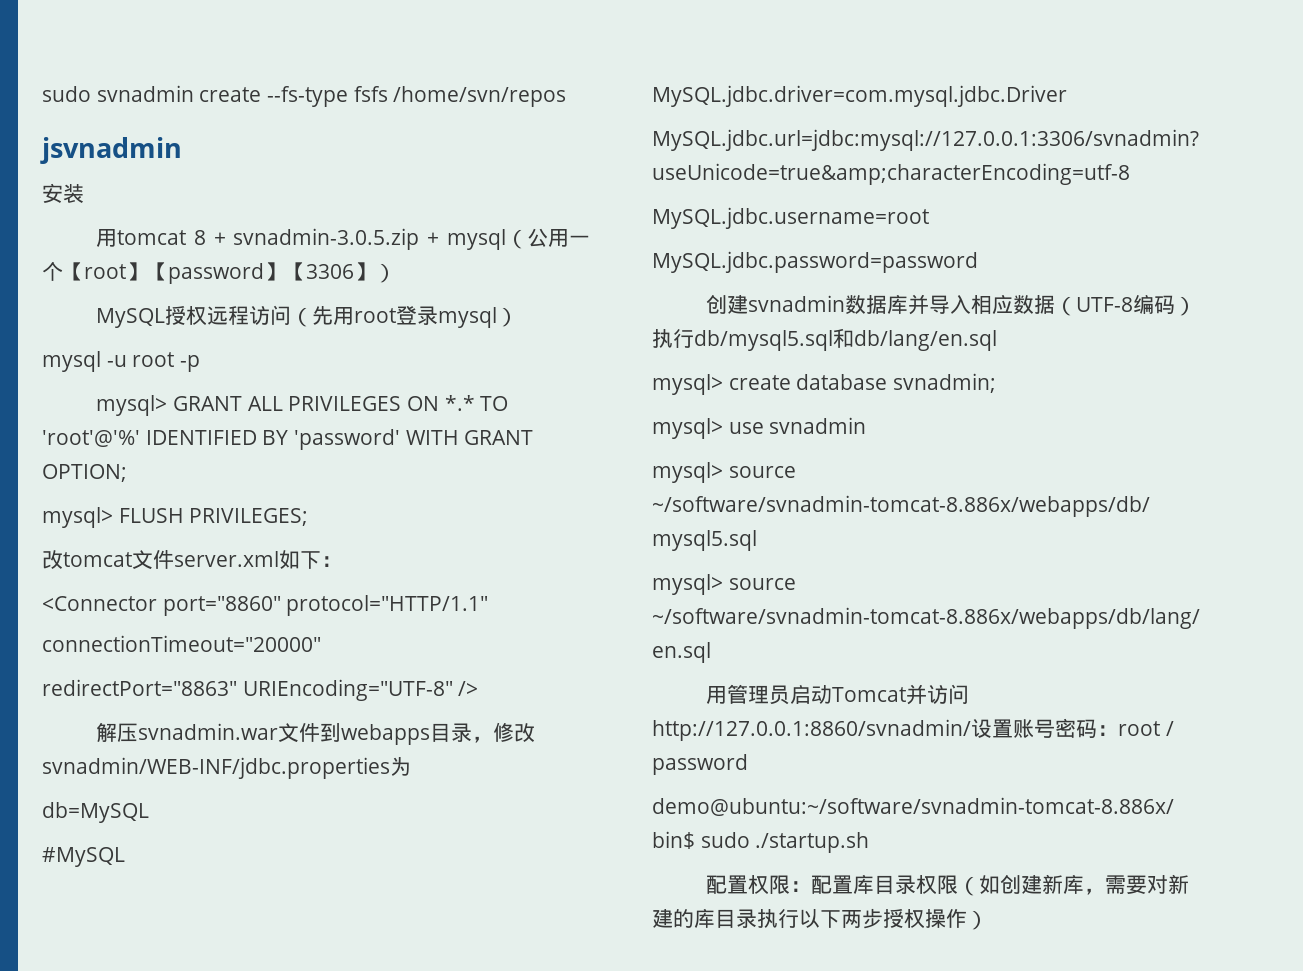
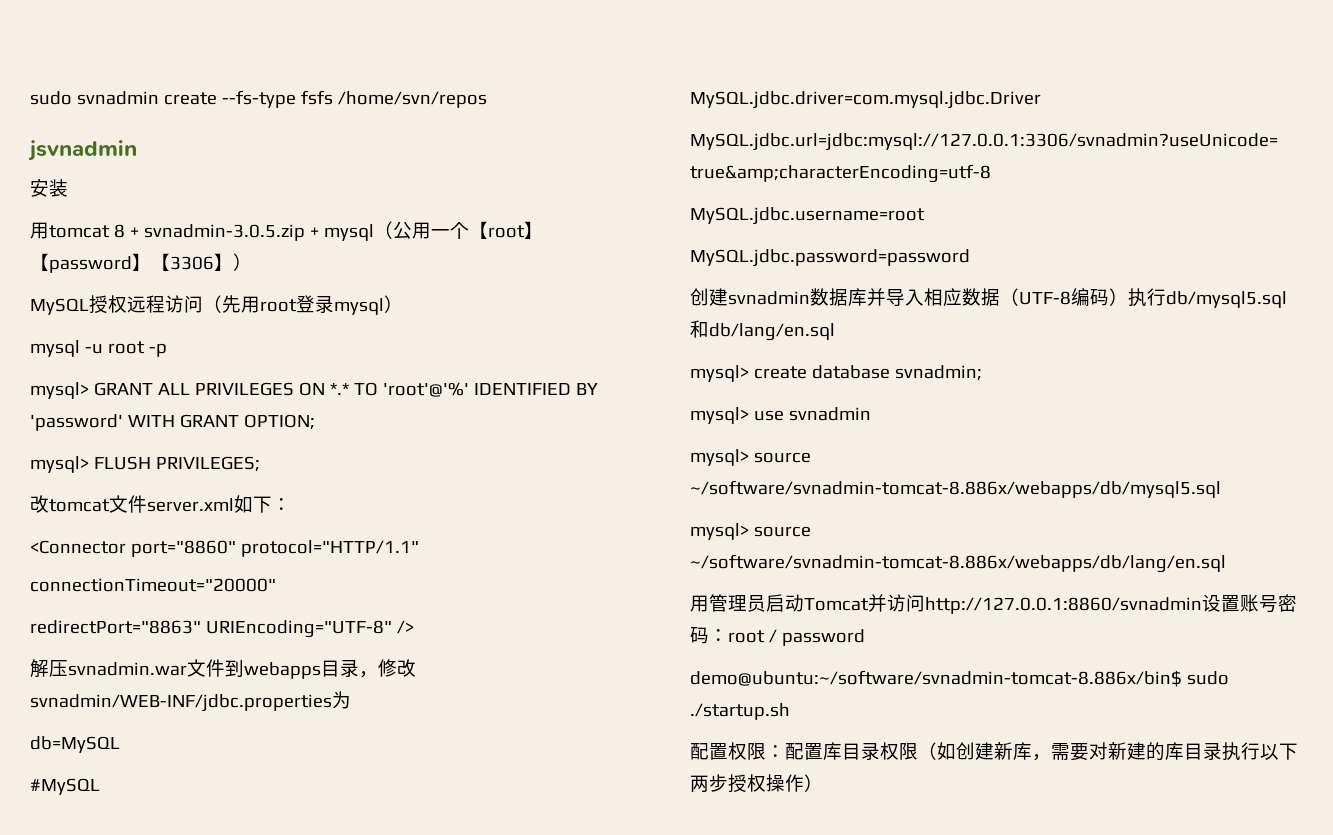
- 用管理员启动Tomcat并访问http://127.0.0.1:8860/svnadmin/设置账号密码：root / password
+ 用管理员启动Tomcat并访问http://127.0.0.1:8860/svnadmin设置账号密码：root / password

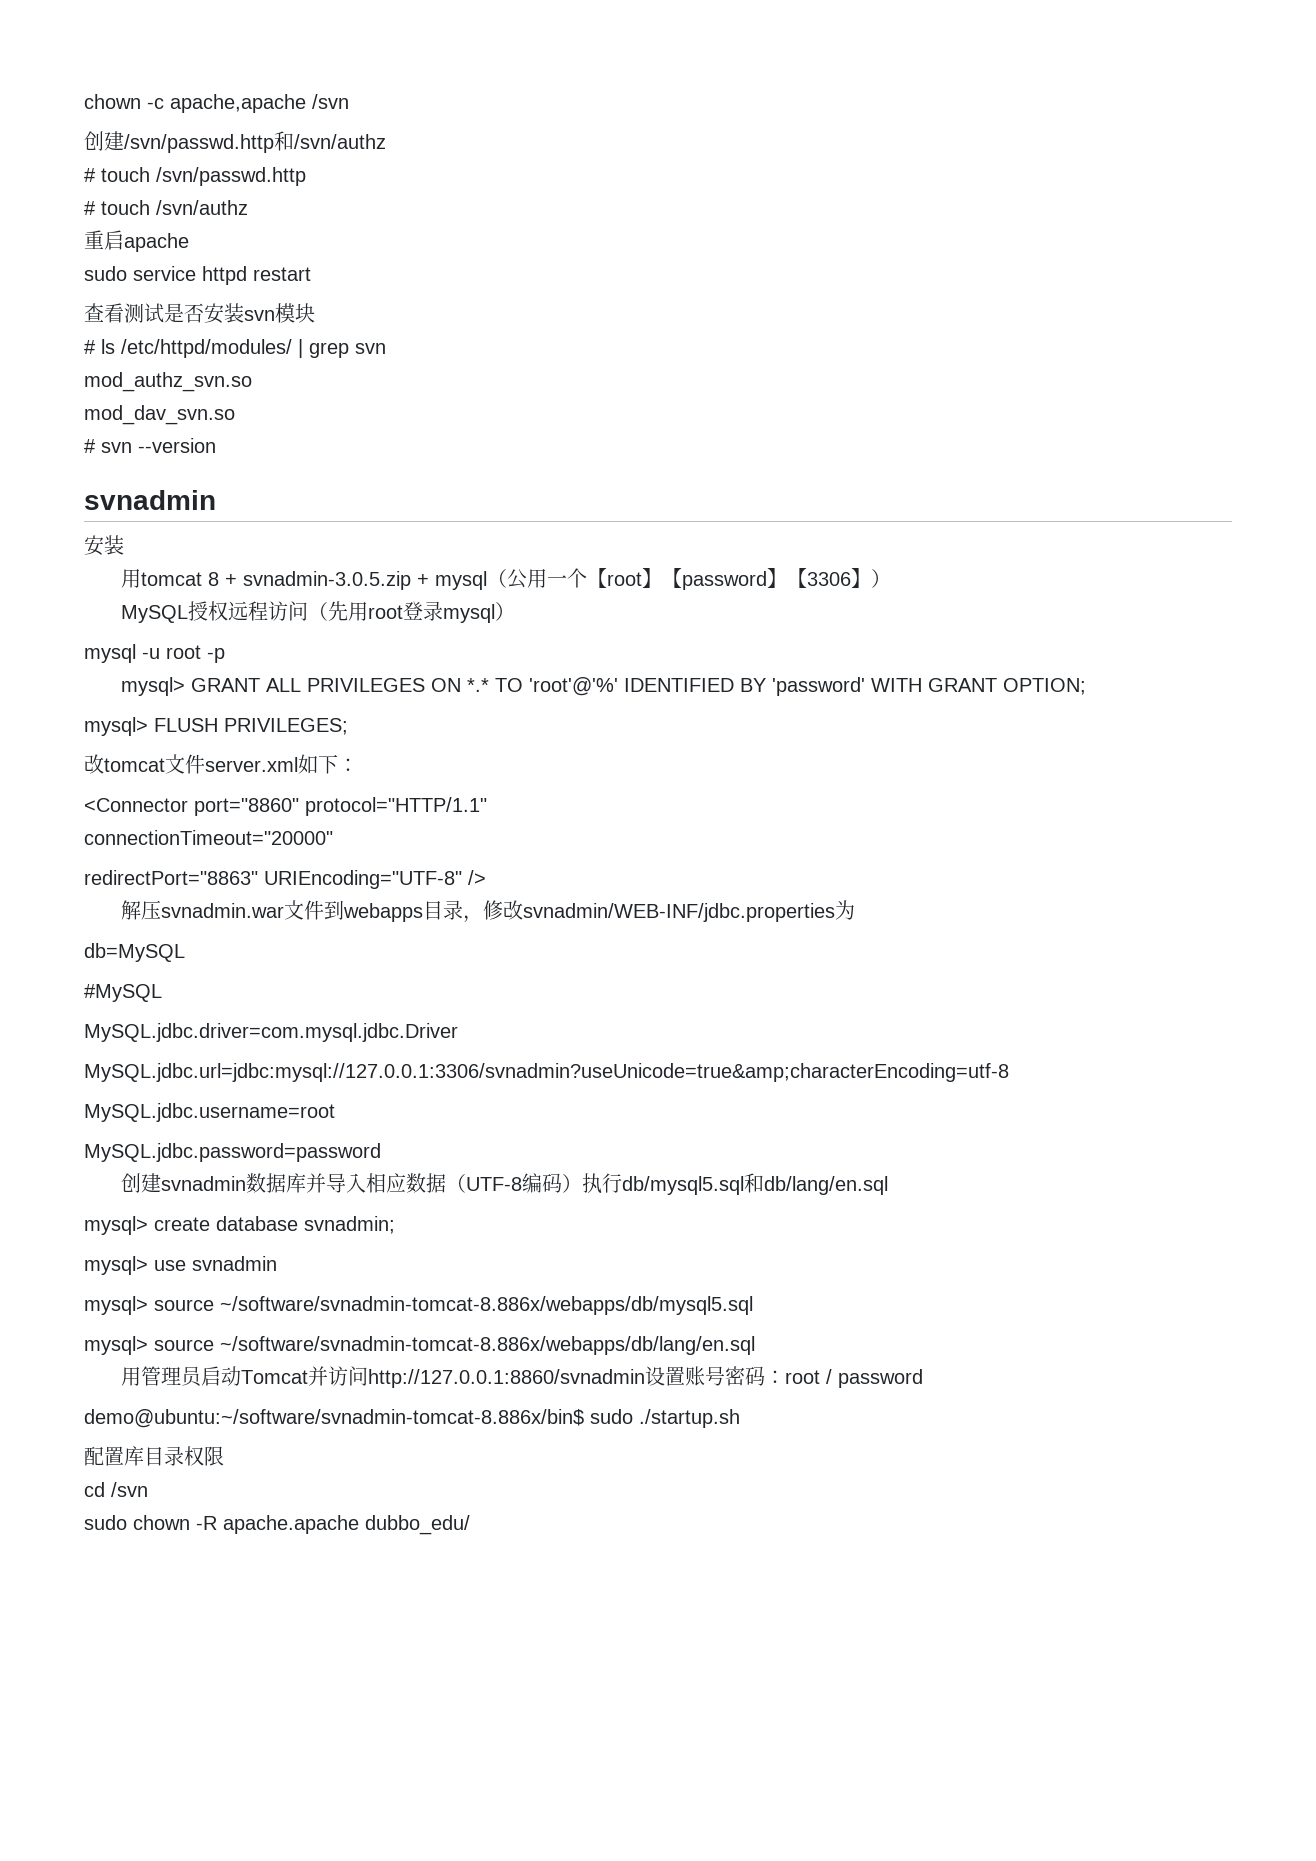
- sudo svnadmin create --fs-type fsfs /home/svn/repos
- jsvnadmin
+ chown -c apache,apache /svn
+ 创建/svn/passwd.http和/svn/authz
+ # touch /svn/passwd.http
+ # touch /svn/authz
+ 重启apache
+ sudo service httpd restart
+ 查看测试是否安装svn模块
+ # ls /etc/httpd/modules/ | grep svn
+ mod_authz_svn.so
+ mod_dav_svn.so
+ # svn --version
+ svnadmin
- 配置权限：配置库目录权限（如创建新库，需要对新建的库目录执行以下两步授权操作）
+ 配置库目录权限
+ cd /svn
+ sudo chown -R apache.apache dubbo_edu/

